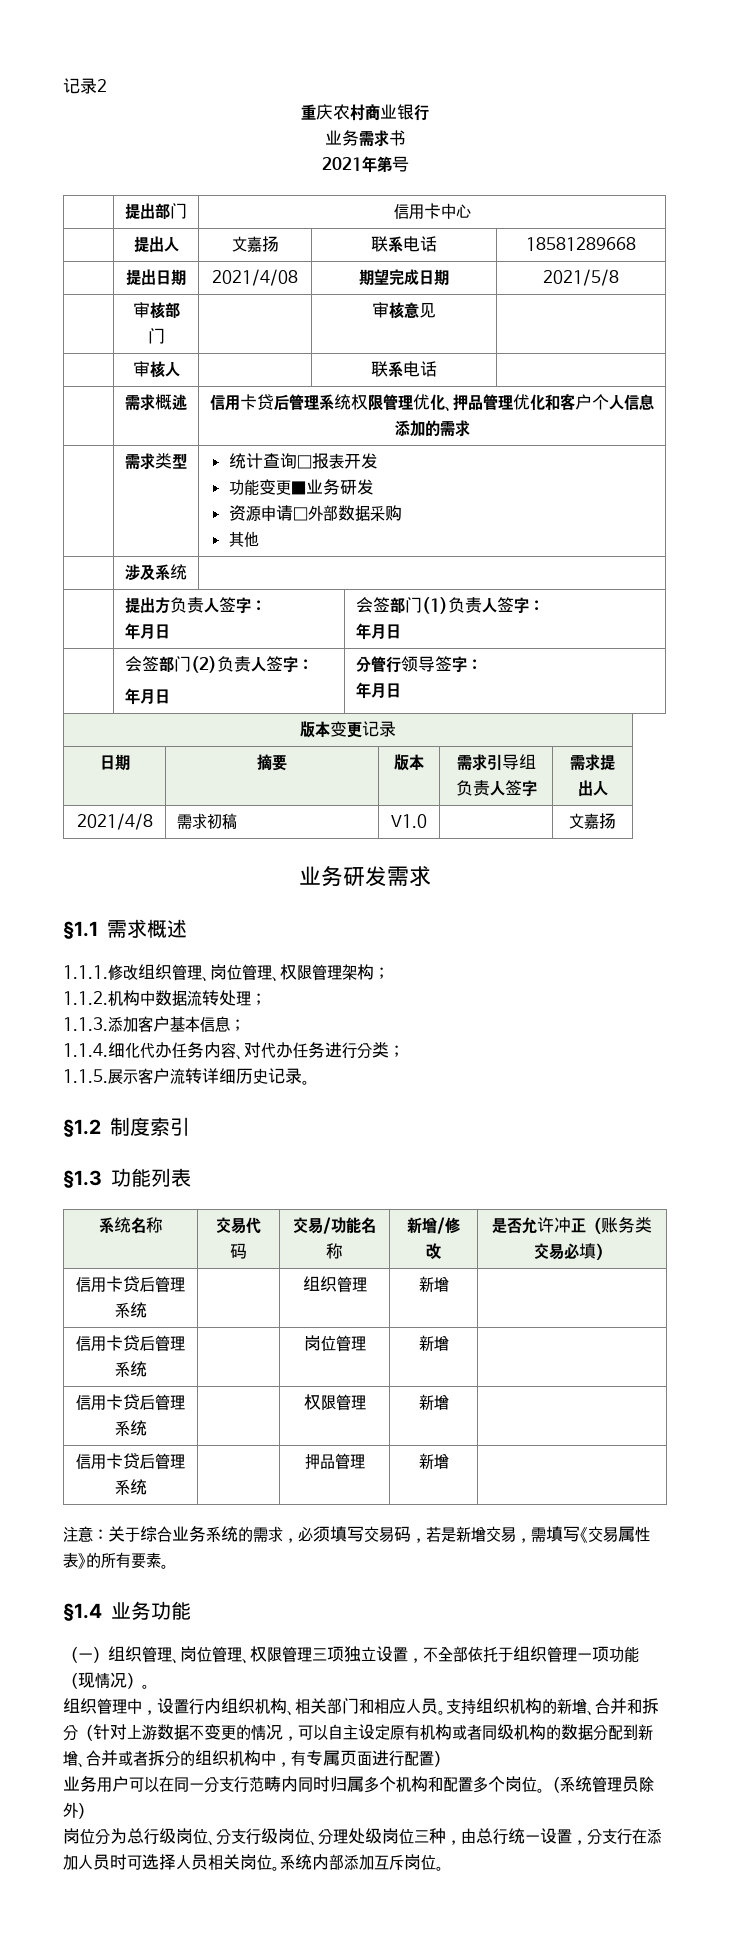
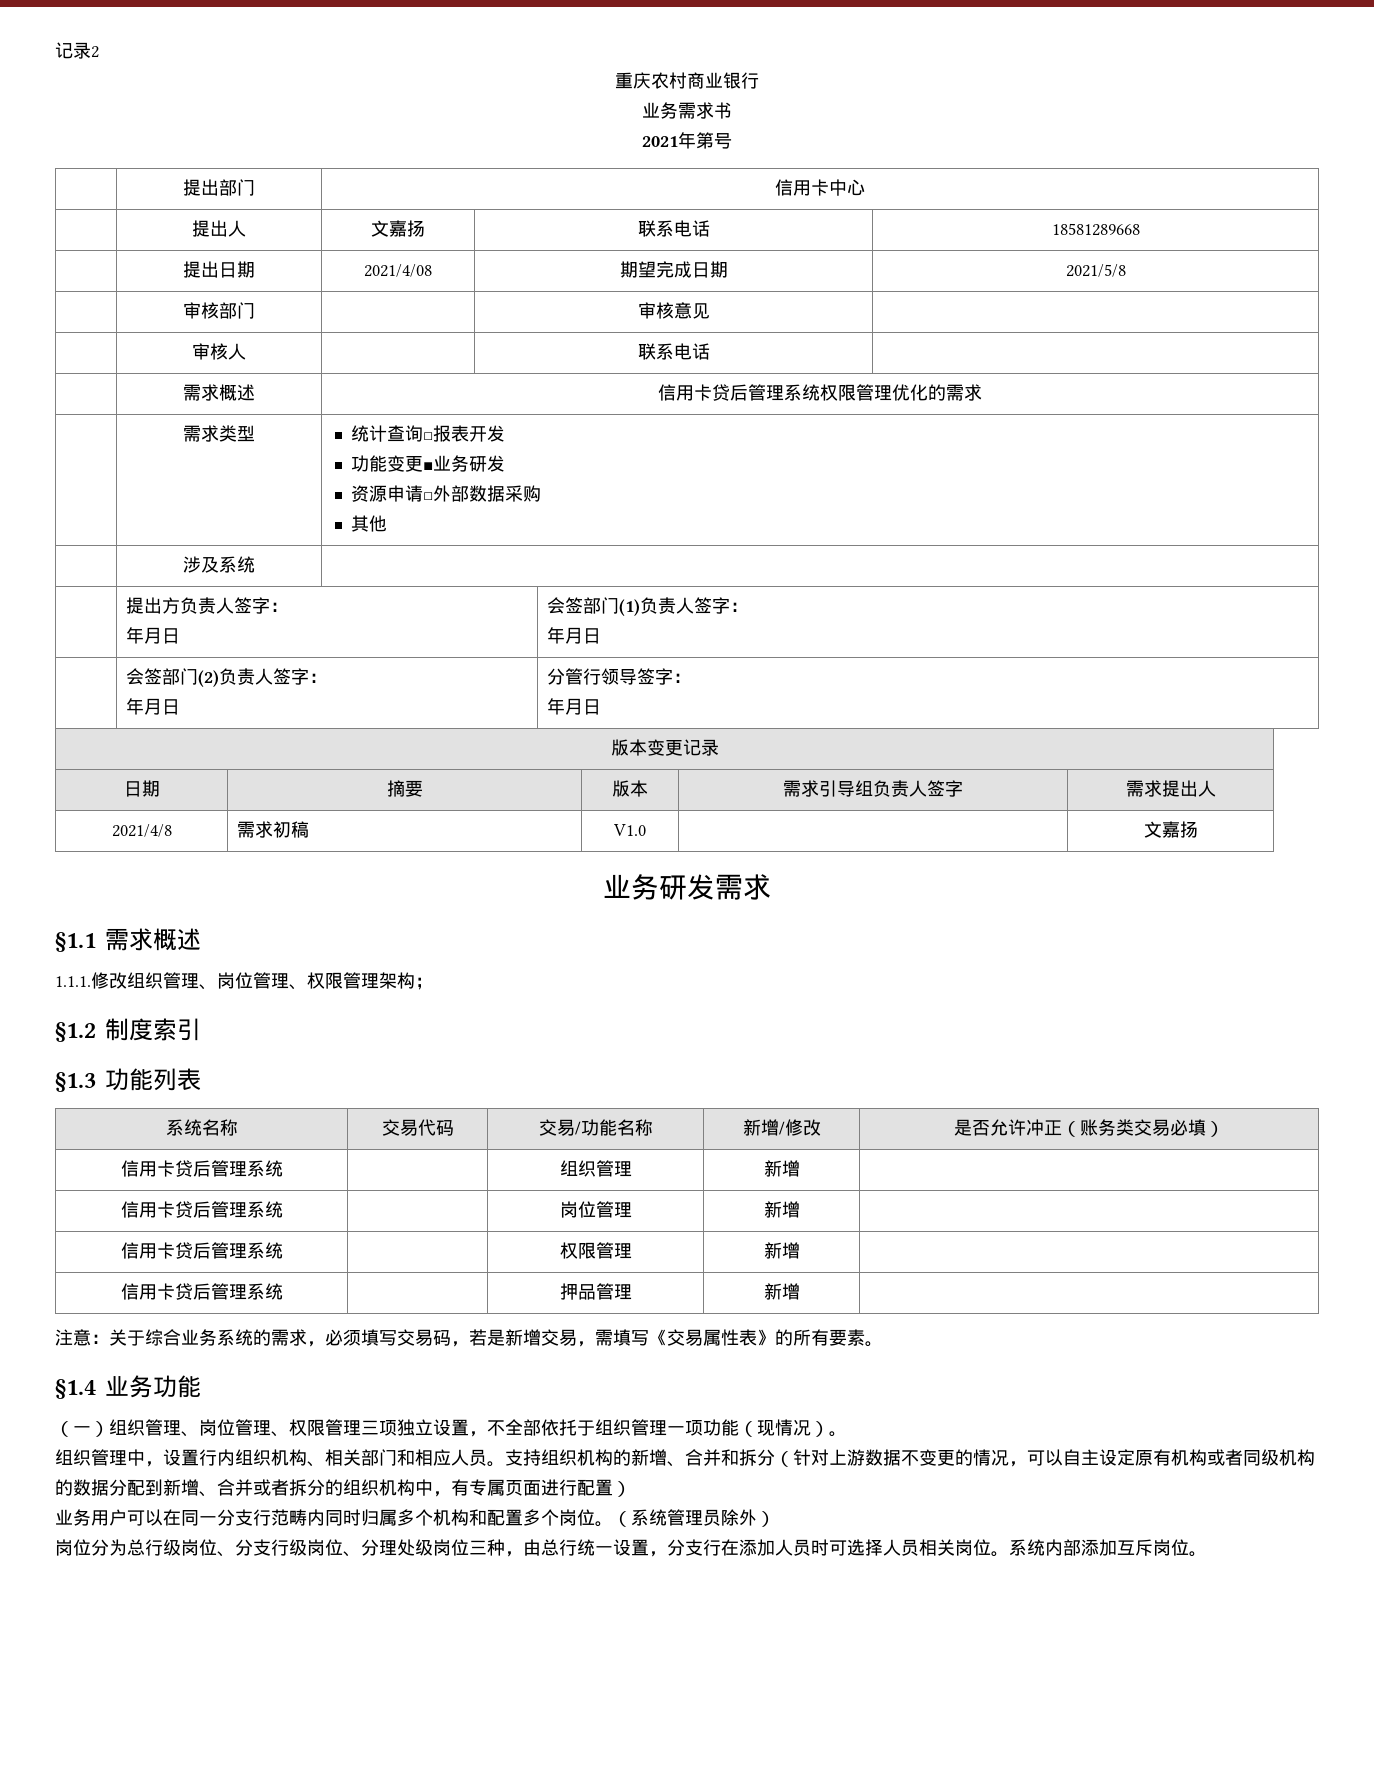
- | 需求概述 | 信用卡贷后管理系统权限管理优化、押品管理优化和客户个人信息添加的需求
+ | 需求概述 | 信用卡贷后管理系统权限管理优化的需求
- 1.1.2.机构中数据流转处理；
- 1.1.3.添加客户基本信息；
- 1.1.4.细化代办任务内容、对代办任务进行分类；
- 1.1.5.展示客户流转详细历史记录。

